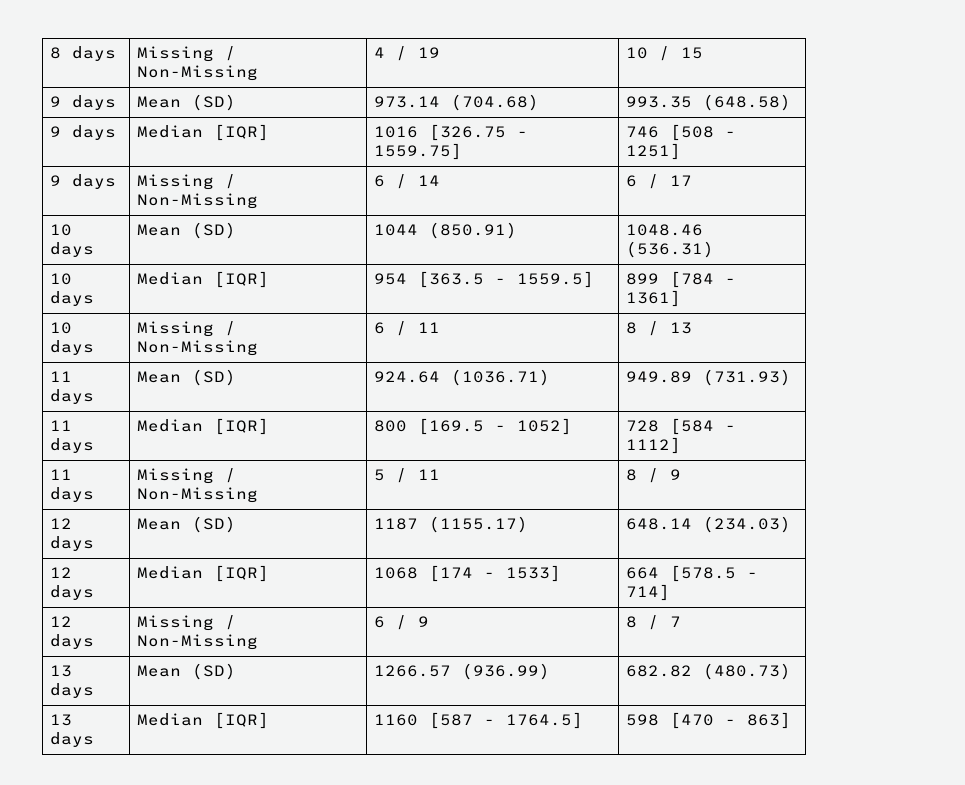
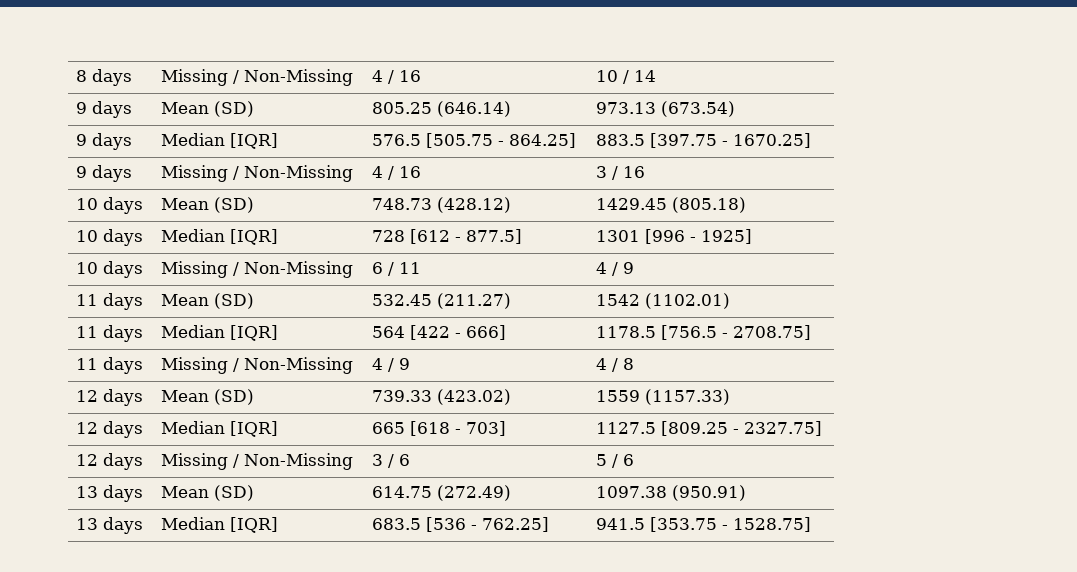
- 8 days | Missing / Non-Missing | 4 / 19 | 10 / 15
+ 8 days | Missing / Non-Missing | 4 / 16 | 10 / 14
- 9 days | Mean (SD) | 973.14 (704.68) | 993.35 (648.58)
+ 9 days | Mean (SD) | 805.25 (646.14) | 973.13 (673.54)
- 9 days | Median [IQR] | 1016 [326.75 - 1559.75] | 746 [508 - 1251]
+ 9 days | Median [IQR] | 576.5 [505.75 - 864.25] | 883.5 [397.75 - 1670.25]
- 9 days | Missing / Non-Missing | 6 / 14 | 6 / 17
+ 9 days | Missing / Non-Missing | 4 / 16 | 3 / 16
- 10 days | Mean (SD) | 1044 (850.91) | 1048.46 (536.31)
+ 10 days | Mean (SD) | 748.73 (428.12) | 1429.45 (805.18)
- 10 days | Median [IQR] | 954 [363.5 - 1559.5] | 899 [784 - 1361]
+ 10 days | Median [IQR] | 728 [612 - 877.5] | 1301 [996 - 1925]
- 10 days | Missing / Non-Missing | 6 / 11 | 8 / 13
+ 10 days | Missing / Non-Missing | 6 / 11 | 4 / 9
- 11 days | Mean (SD) | 924.64 (1036.71) | 949.89 (731.93)
+ 11 days | Mean (SD) | 532.45 (211.27) | 1542 (1102.01)
- 11 days | Median [IQR] | 800 [169.5 - 1052] | 728 [584 - 1112]
+ 11 days | Median [IQR] | 564 [422 - 666] | 1178.5 [756.5 - 2708.75]
- 11 days | Missing / Non-Missing | 5 / 11 | 8 / 9
+ 11 days | Missing / Non-Missing | 4 / 9 | 4 / 8
- 12 days | Mean (SD) | 1187 (1155.17) | 648.14 (234.03)
+ 12 days | Mean (SD) | 739.33 (423.02) | 1559 (1157.33)
- 12 days | Median [IQR] | 1068 [174 - 1533] | 664 [578.5 - 714]
+ 12 days | Median [IQR] | 665 [618 - 703] | 1127.5 [809.25 - 2327.75]
- 12 days | Missing / Non-Missing | 6 / 9 | 8 / 7
+ 12 days | Missing / Non-Missing | 3 / 6 | 5 / 6
- 13 days | Mean (SD) | 1266.57 (936.99) | 682.82 (480.73)
+ 13 days | Mean (SD) | 614.75 (272.49) | 1097.38 (950.91)
- 13 days | Median [IQR] | 1160 [587 - 1764.5] | 598 [470 - 863]
+ 13 days | Median [IQR] | 683.5 [536 - 762.25] | 941.5 [353.75 - 1528.75]

